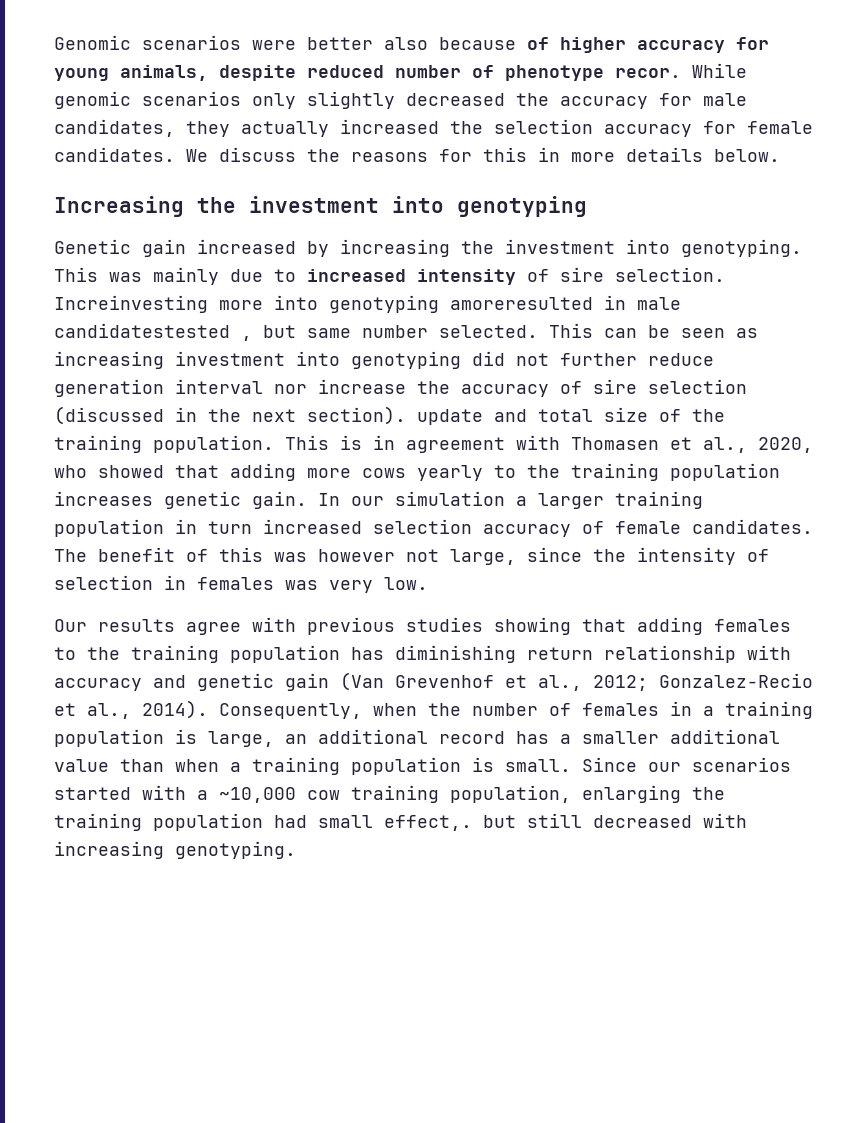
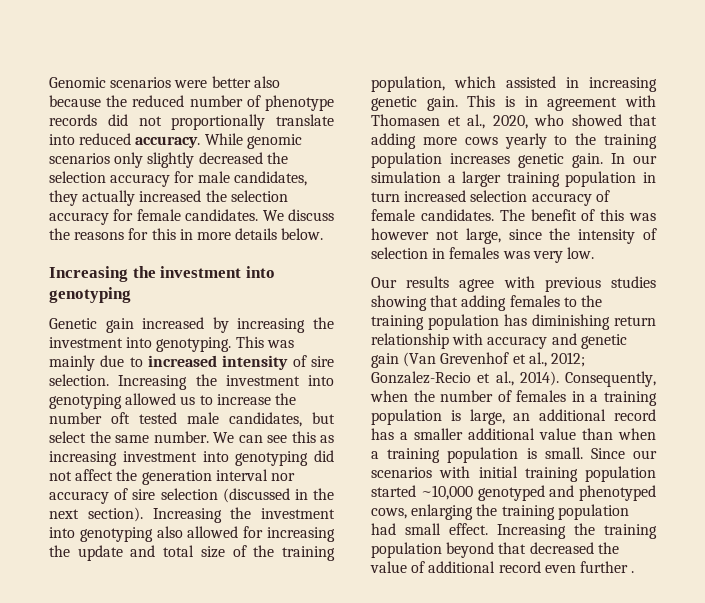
- Genomic scenarios were better also because of higher accuracy for young animals, despite reduced number of phenotype recor.
+ Genomic scenarios were better also because the reduced number of phenotype records did not proportionally translate into reduced accuracy.
- While genomic scenarios only slightly decreased the accuracy for male candidates, they actually increased the selection accuracy for female candidates.
+ While genomic scenarios only slightly decreased the selection accuracy for male candidates, they actually increased the selection accuracy for female candidates.
- Increinvesting more into genotyping amoreresulted in male candidatestested , but same number selected. This can be seen as increasing investment into genotyping did not further reduce generation interval nor increase the accuracy of sire selection (discussed in the next section). update and total size of the training population.
+ Increasing the investment into genotyping allowed us to increase the number oft tested male candidates, but select the same number. We can see this as increasing investment into genotyping did not affect the generation interval nor accuracy of sire selection (discussed in the next section). Increasing the investment into genotyping also allowed for increasing the update and total size of the training population, which assisted in increasing genetic gain.
- Since our scenarios started with a ~10,000 cow training population, enlarging the training population had small effect,. but still decreased with increasing genotyping.
+ Since our scenarios with initial training population started ~10,000 genotyped and phenotyped cows, enlarging the training population had small effect. Increasing the training population beyond that decreased the value of additional record even further .

